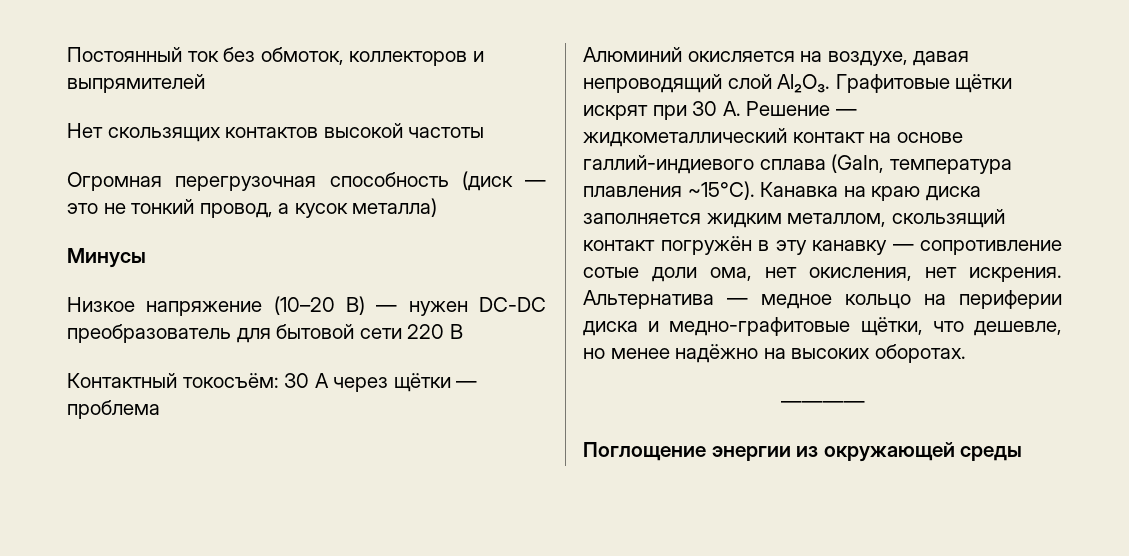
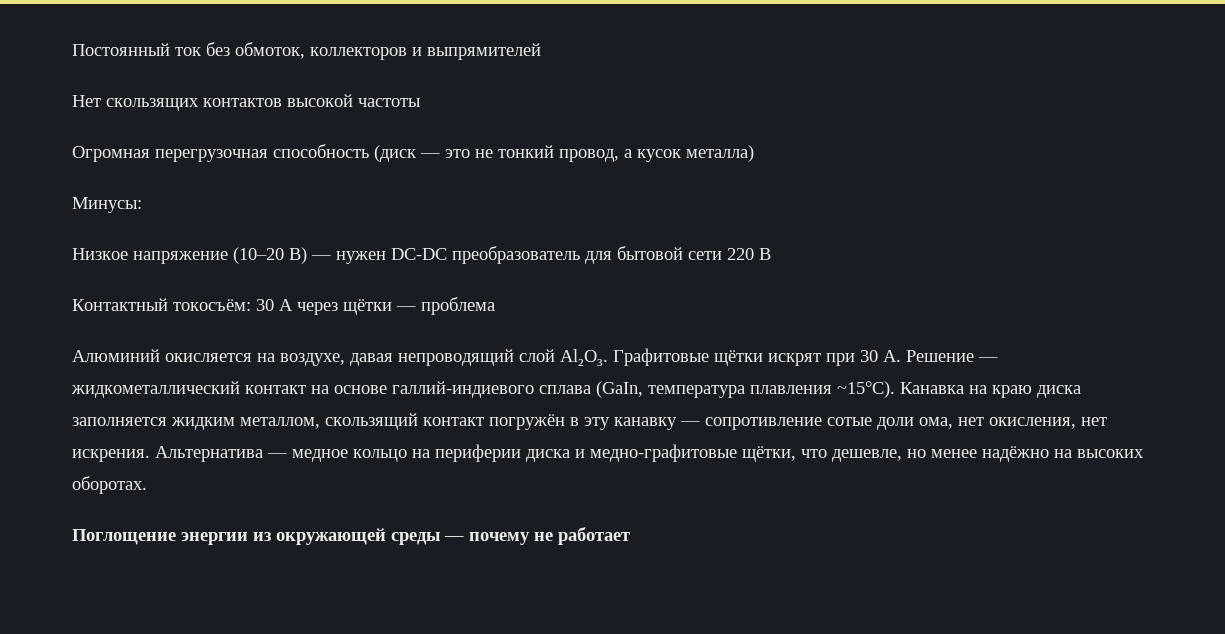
- Минусы
+ Минусы:
- ————
- Поглощение энергии из окружающей среды
+ Поглощение энергии из окружающей среды — почему не работает

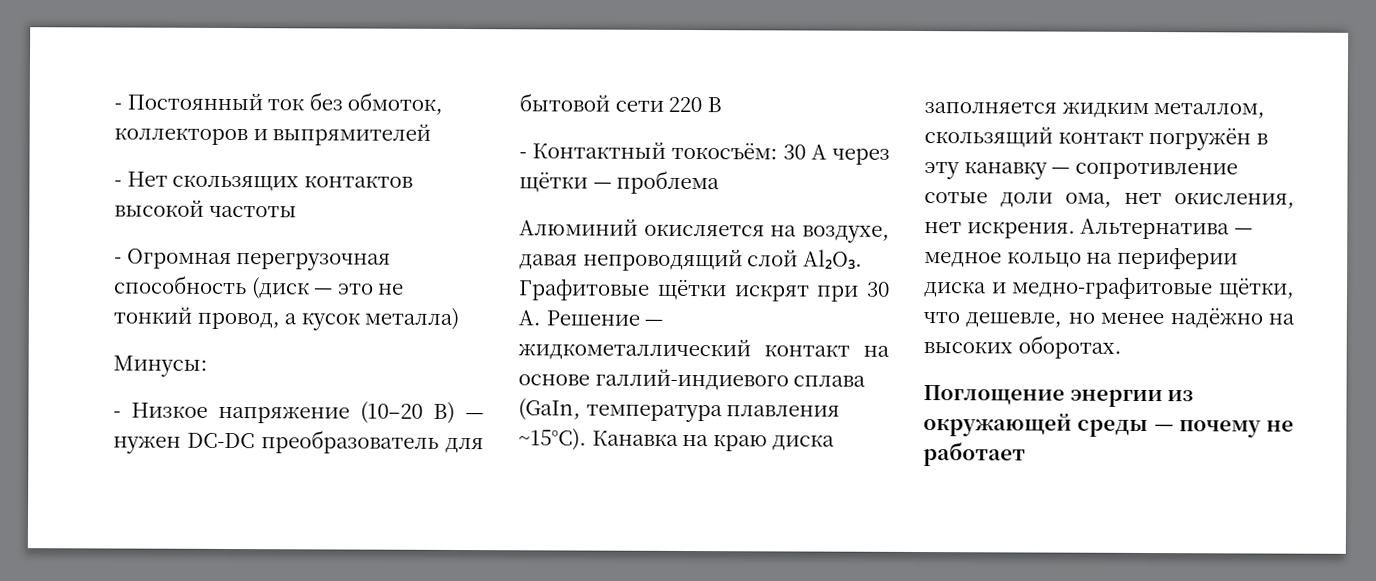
- Постоянный ток без обмоток, коллекторов и выпрямителей
+ - Постоянный ток без обмоток, коллекторов и выпрямителей
- Нет скользящих контактов высокой частоты
+ - Нет скользящих контактов высокой частоты
- Огромная перегрузочная способность (диск — это не тонкий провод, а кусок металла)
+ - Огромная перегрузочная способность (диск — это не тонкий провод, а кусок металла)
- Низкое напряжение (10–20 В) — нужен DC-DC преобразователь для бытовой сети 220 В
+ - Низкое напряжение (10–20 В) — нужен DC-DC преобразователь для бытовой сети 220 В
- Контактный токосъём: 30 А через щётки — проблема
+ - Контактный токосъём: 30 А через щётки — проблема

